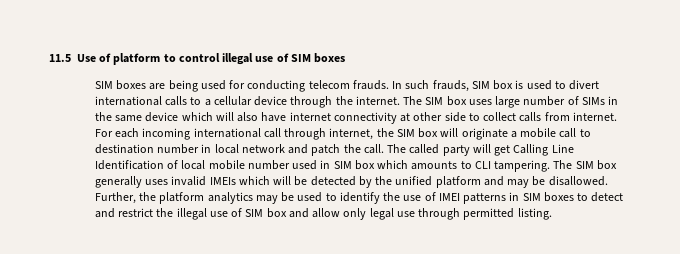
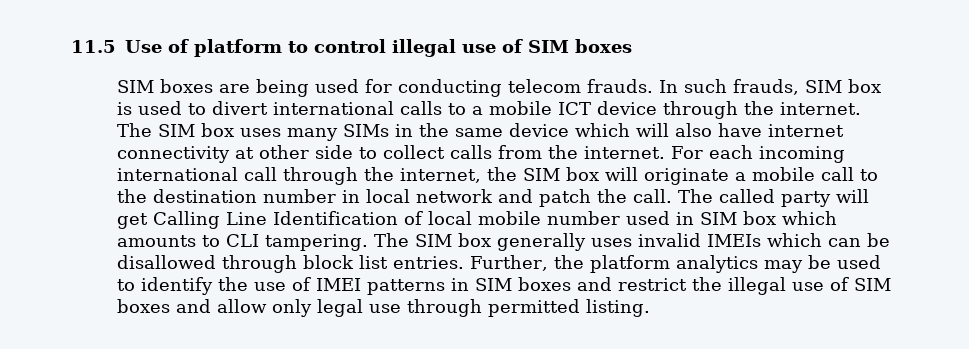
- In such frauds, SIM box is used to divert international calls to a cellular device through the internet.
+ In such frauds, SIM box is used to divert international calls to a mobile ICT device through the internet.
- The SIM box uses large number of SIMs in the same device which will also have internet connectivity at other side to collect calls from internet.
+ The SIM box uses many SIMs in the same device which will also have internet connectivity at other side to collect calls from the internet.
- For each incoming international call through internet, the SIM box will originate a mobile call to destination number in local network and patch the call.
+ For each incoming international call through the internet, the SIM box will originate a mobile call to the destination number in local network and patch the call.
- The SIM box generally uses invalid IMEIs which will be detected by the unified platform and may be disallowed.
+ The SIM box generally uses invalid IMEIs which can be disallowed through block list entries.
- Further, the platform analytics may be used to identify the use of IMEI patterns in SIM boxes to detect and restrict the illegal use of SIM box and allow only legal use through permitted listing.
+ Further, the platform analytics may be used to identify the use of IMEI patterns in SIM boxes and restrict the illegal use of SIM boxes and allow only legal use through permitted listing.

